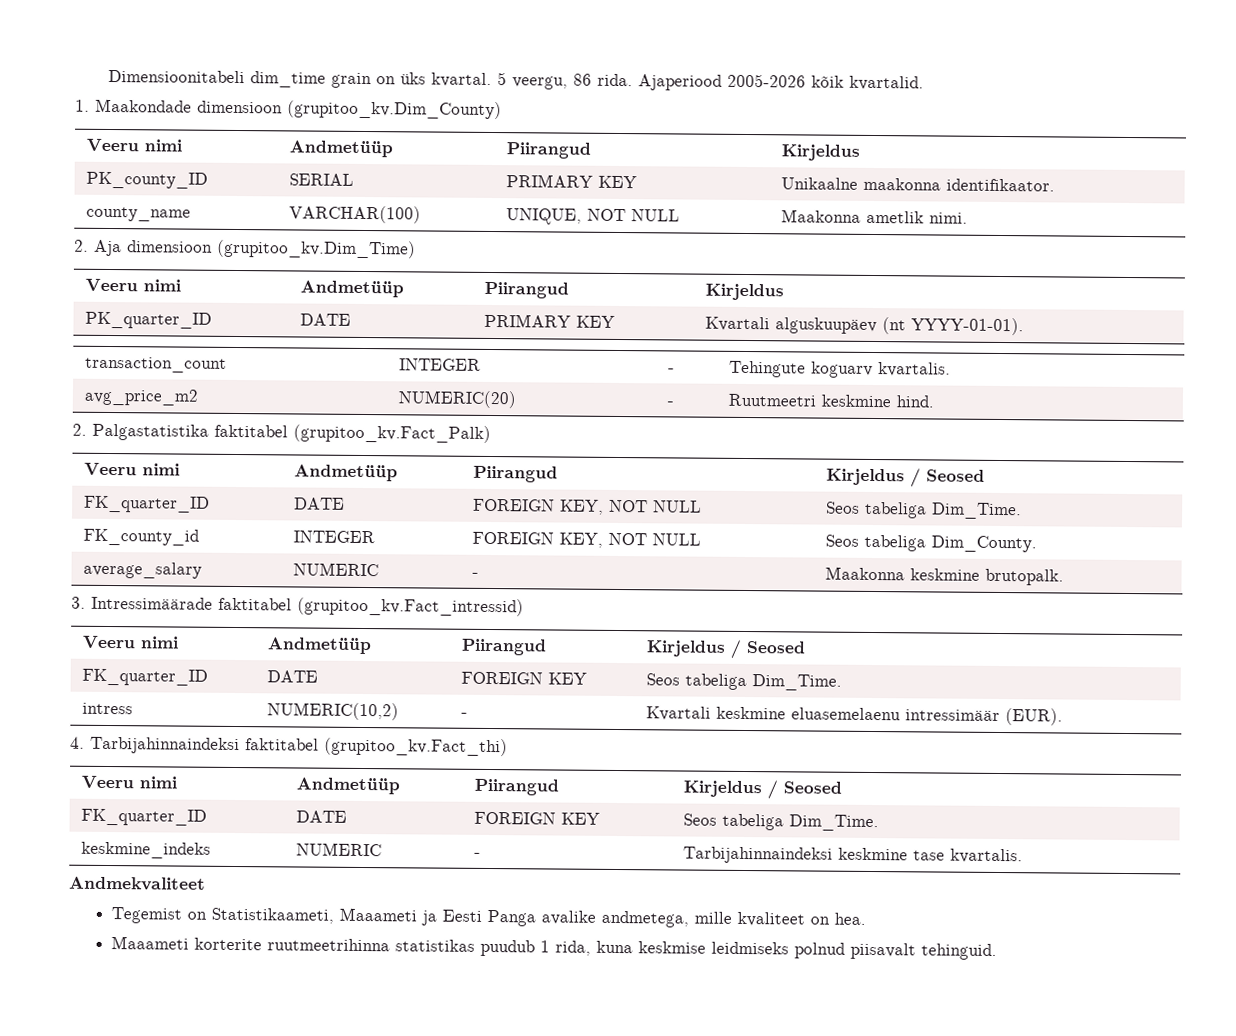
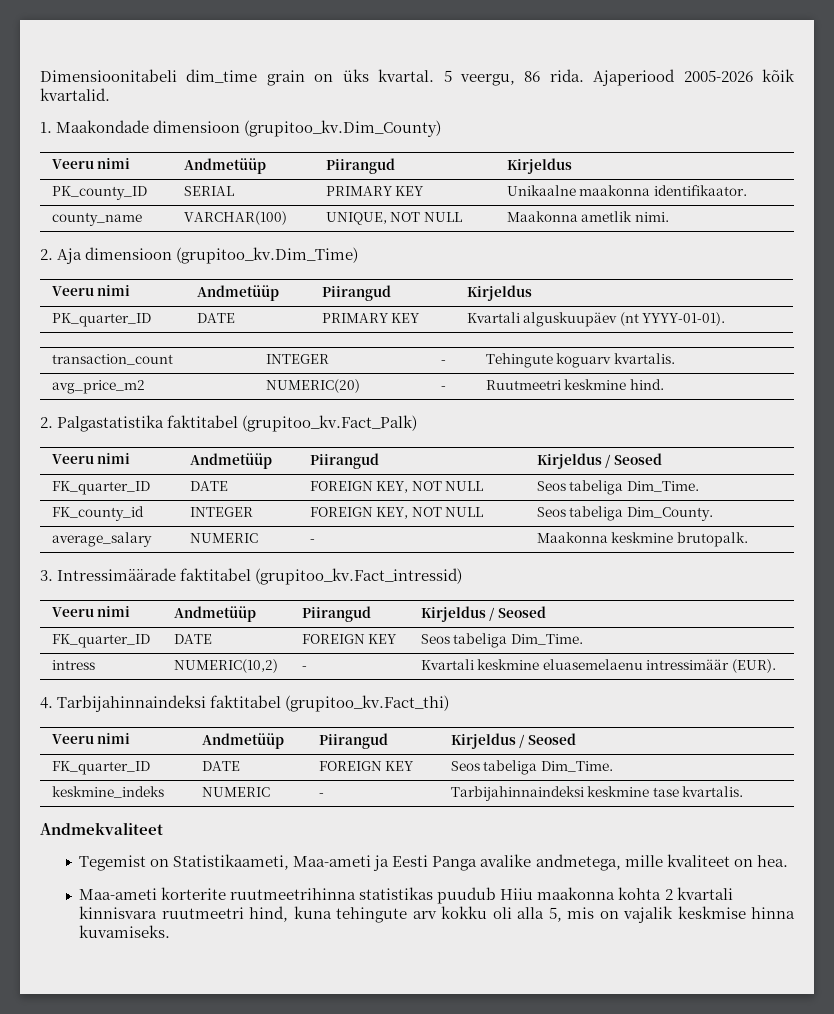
- Tegemist on Statistikaameti, Maaameti ja Eesti Panga avalike andmetega, mille kvaliteet on hea.
+ Tegemist on Statistikaameti, Maa-ameti ja Eesti Panga avalike andmetega, mille kvaliteet on hea.
- Maaameti korterite ruutmeetrihinna statistikas puudub 1 rida, kuna keskmise leidmiseks polnud piisavalt tehinguid.
+ Maa-ameti korterite ruutmeetrihinna statistikas puudub Hiiu maakonna kohta 2 kvartali kinnisvara ruutmeetri hind, kuna tehingute arv kokku oli alla 5, mis on vajalik keskmise hinna kuvamiseks.

